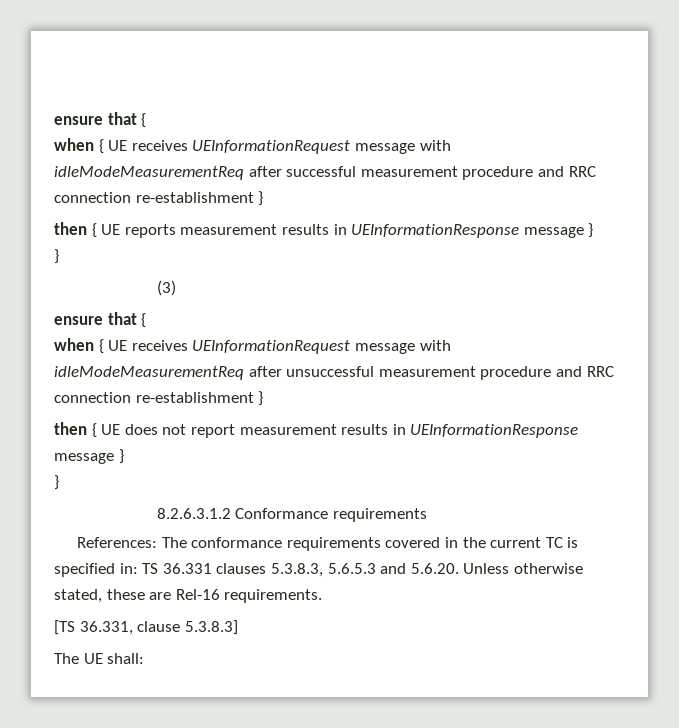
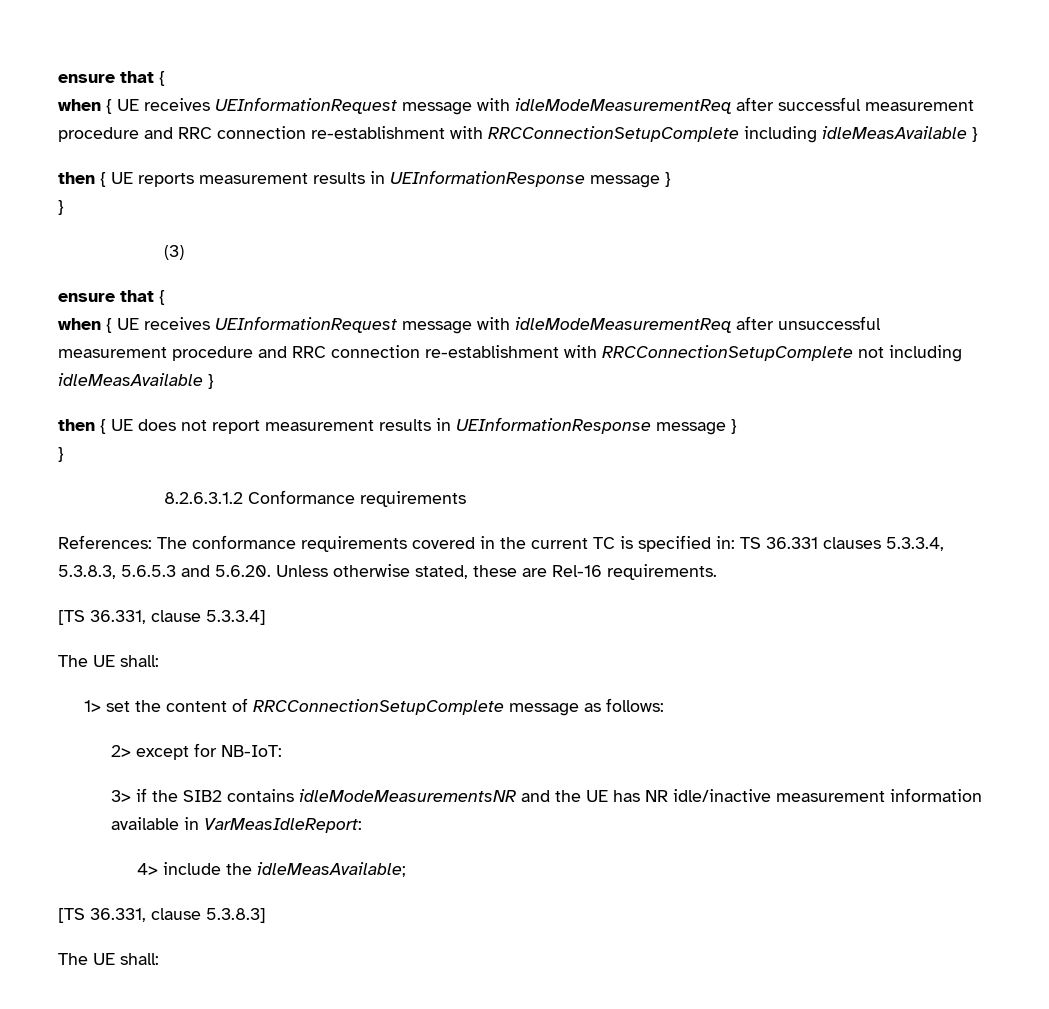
- when { UE receives UEInformationRequest message with idleModeMeasurementReq after successful measurement procedure and RRC connection re-establishment }
+ when { UE receives UEInformationRequest message with idleModeMeasurementReq after successful measurement procedure and RRC connection re-establishment with RRCConnectionSetupComplete including idleMeasAvailable }
- when { UE receives UEInformationRequest message with idleModeMeasurementReq after unsuccessful measurement procedure and RRC connection re-establishment }
+ when { UE receives UEInformationRequest message with idleModeMeasurementReq after unsuccessful measurement procedure and RRC connection re-establishment with RRCConnectionSetupComplete not including idleMeasAvailable }
- References: The conformance requirements covered in the current TC is specified in: TS 36.331 clauses 5.3.8.3, 5.6.5.3 and 5.6.20. Unless otherwise stated, these are Rel-16 requirements.
+ References: The conformance requirements covered in the current TC is specified in: TS 36.331 clauses 5.3.3.4, 5.3.8.3, 5.6.5.3 and 5.6.20. Unless otherwise stated, these are Rel-16 requirements.
+ [TS 36.331, clause 5.3.3.4]
+ The UE shall:
+ 1> set the content of RRCConnectionSetupComplete message as follows:
+ 2> except for NB-IoT:
+ 3> if the SIB2 contains idleModeMeasurementsNR and the UE has NR idle/inactive measurement information available in VarMeasIdleReport:
+ 4> include the idleMeasAvailable;

